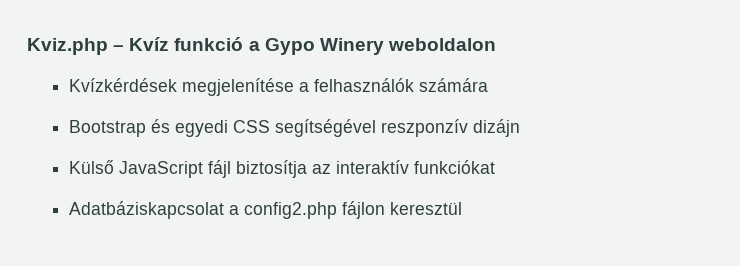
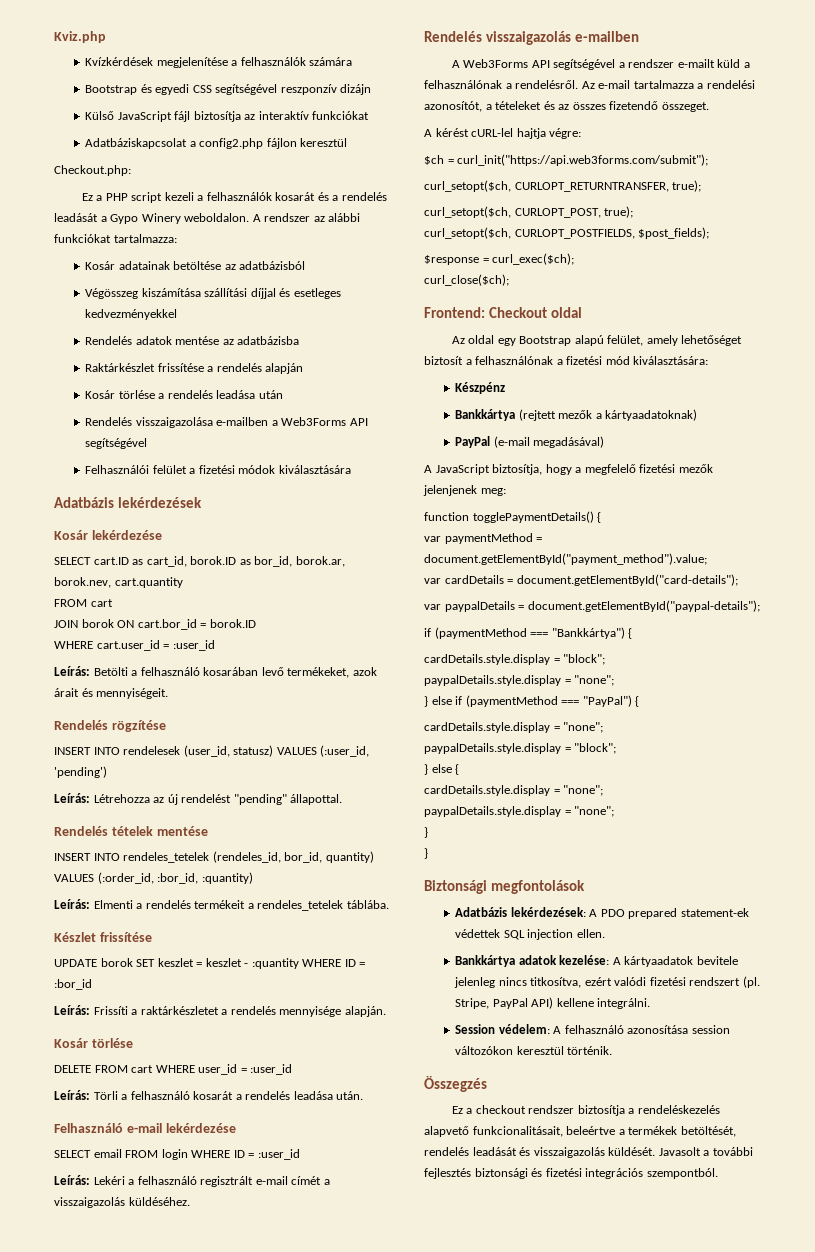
- Kviz.php – Kvíz funkció a Gypo Winery weboldalon
+ Kviz.php
+ Checkout.php:
+ Ez a PHP script kezeli a felhasználók kosarát és a rendelés leadását a Gypo Winery weboldalon. A rendszer az alábbi funkciókat tartalmazza:
+ Kosár adatainak betöltése az adatbázisból
+ Végösszeg kiszámítása szállítási díjjal és esetleges kedvezményekkel
+ Rendelés adatok mentése az adatbázisba
+ Raktárkészlet frissítése a rendelés alapján
+ Kosár törlése a rendelés leadása után
+ Rendelés visszaigazolása e-mailben a Web3Forms API segítségével
+ Felhasználói felület a fizetési módok kiválasztására
+ Adatbázis lekérdezések
+ Kosár lekérdezése
+ SELECT cart.ID as cart_id, borok.ID as bor_id, borok.ar, borok.nev, cart.quantity
+ FROM cart
+ JOIN borok ON cart.bor_id = borok.ID
+ WHERE cart.user_id = :user_id
+ Leírás: Betölti a felhasználó kosarában levő termékeket, azok árait és mennyiségeit.
+ Rendelés rögzítése
+ INSERT INTO rendelesek (user_id, statusz) VALUES (:user_id, 'pending')
+ Leírás: Létrehozza az új rendelést "pending" állapottal.
+ Rendelés tételek mentése
+ INSERT INTO rendeles_tetelek (rendeles_id, bor_id, quantity) VALUES (:order_id, :bor_id, :quantity)
+ Leírás: Elmenti a rendelés termékeit a rendeles_tetelek táblába.
+ Készlet frissítése
+ UPDATE borok SET keszlet = keszlet - :quantity WHERE ID = :bor_id
+ Leírás: Frissíti a raktárkészletet a rendelés mennyisége alapján.
+ Kosár törlése
+ DELETE FROM cart WHERE user_id = :user_id
+ Leírás: Törli a felhasználó kosarát a rendelés leadása után.
+ Felhasználó e-mail lekérdezése
+ SELECT email FROM login WHERE ID = :user_id
+ Leírás: Lekéri a felhasználó regisztrált e-mail címét a visszaigazolás küldéséhez.
+ Rendelés visszaigazolás e-mailben
+ A Web3Forms API segítségével a rendszer e-mailt küld a felhasználónak a rendelésről. Az e-mail tartalmazza a rendelési azonosítót, a tételeket és az összes fizetendő összeget.
+ A kérést cURL-lel hajtja végre:
+ $ch = curl_init("https://api.web3forms.com/submit");
+ curl_setopt($ch, CURLOPT_RETURNTRANSFER, true);
+ curl_setopt($ch, CURLOPT_POST, true);
+ curl_setopt($ch, CURLOPT_POSTFIELDS, $post_fields);
+ $response = curl_exec($ch);
+ curl_close($ch);
+ Frontend: Checkout oldal
+ Az oldal egy Bootstrap alapú felület, amely lehetőséget biztosít a felhasználónak a fizetési mód kiválasztására:
+ Készpénz
+ Bankkártya (rejtett mezők a kártyaadatoknak)
+ PayPal (e-mail megadásával)
+ A JavaScript biztosítja, hogy a megfelelő fizetési mezők jelenjenek meg:
+ function togglePaymentDetails() {
+ var paymentMethod = document.getElementById("payment_method").value;
+ var cardDetails = document.getElementById("card-details");
+ var paypalDetails = document.getElementById("paypal-details");
+ if (paymentMethod === "Bankkártya") {
+ cardDetails.style.display = "block";
+ paypalDetails.style.display = "none";
+ } else if (paymentMethod === "PayPal") {
+ cardDetails.style.display = "none";
+ paypalDetails.style.display = "block";
+ } else {
+ cardDetails.style.display = "none";
+ paypalDetails.style.display = "none";
+ }
+ }
+ Biztonsági megfontolások
+ Adatbázis lekérdezések: A PDO prepared statement-ek védettek SQL injection ellen.
+ Bankkártya adatok kezelése: A kártyaadatok bevitele jelenleg nincs titkosítva, ezért valódi fizetési rendszert (pl. Stripe, PayPal API) kellene integrálni.
+ Session védelem: A felhasználó azonosítása session változókon keresztül történik.
+ Összegzés
+ Ez a checkout rendszer biztosítja a rendeléskezelés alapvető funkcionalitásait, beleértve a termékek betöltését, rendelés leadását és visszaigazolás küldését. Javasolt a további fejlesztés biztonsági és fizetési integrációs szempontból.

